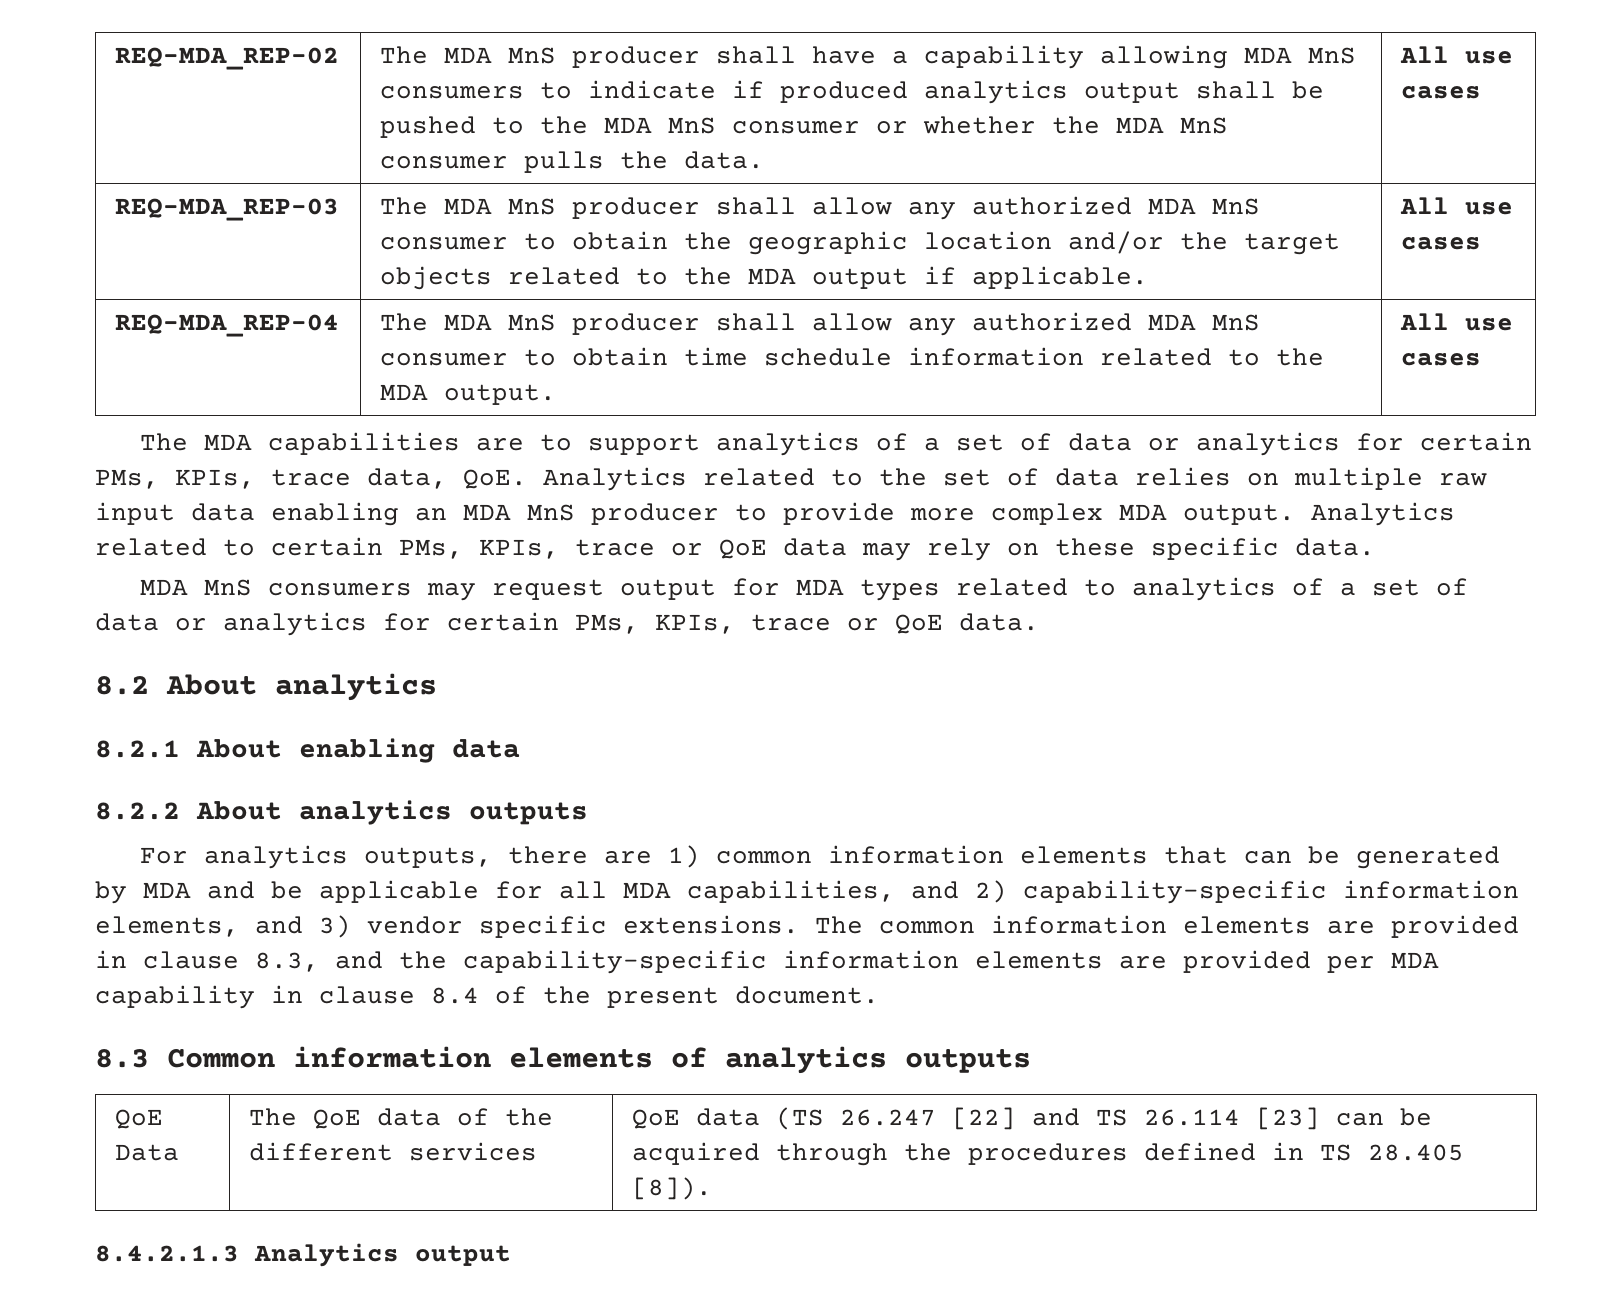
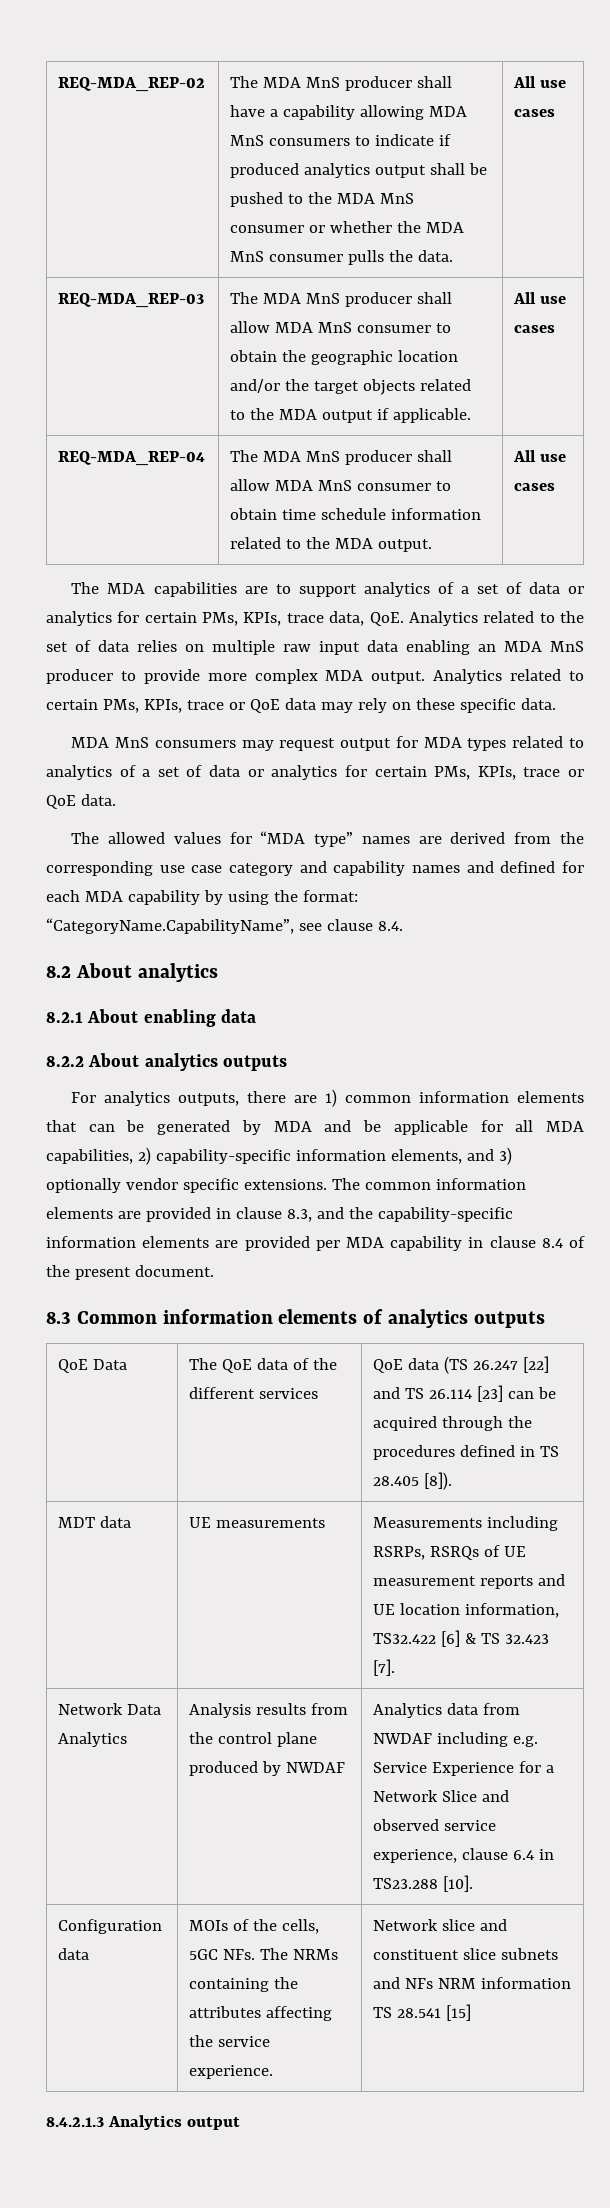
- REQ-MDA_REP-03 | The MDA MnS producer shall allow any authorized MDA MnS consumer to obtain the geographic location and/or the target objects related to the MDA output if applicable. | All use cases
+ REQ-MDA_REP-03 | The MDA MnS producer shall allow MDA MnS consumer to obtain the geographic location and/or the target objects related to the MDA output if applicable. | All use cases
- REQ-MDA_REP-04 | The MDA MnS producer shall allow any authorized MDA MnS consumer to obtain time schedule information related to the MDA output. | All use cases
+ REQ-MDA_REP-04 | The MDA MnS producer shall allow MDA MnS consumer to obtain time schedule information related to the MDA output. | All use cases
+ The allowed values for “MDA type” names are derived from the corresponding use case category and capability names and defined for each MDA capability by using the format: “CategoryName.CapabilityName”, see clause 8.4.
- For analytics outputs, there are 1) common information elements that can be generated by MDA and be applicable for all MDA capabilities, and 2) capability-specific information elements, and 3) vendor specific extensions.
+ For analytics outputs, there are 1) common information elements that can be generated by MDA and be applicable for all MDA capabilities, 2) capability-specific information elements, and 3) optionally vendor specific extensions.
+ MDT data | UE measurements | Measurements including RSRPs, RSRQs of UE measurement reports and UE location information, TS32.422 [6] & TS 32.423 [7].
+ Network Data Analytics | Analysis results from the control plane produced by NWDAF | Analytics data from NWDAF including e.g. Service Experience for a Network Slice and observed service experience, clause 6.4 in TS23.288 [10].
+ Configuration data | MOIs of the cells, 5GC NFs. The NRMs containing the attributes affecting the service experience. | Network slice and constituent slice subnets and NFs NRM information TS 28.541 [15]

